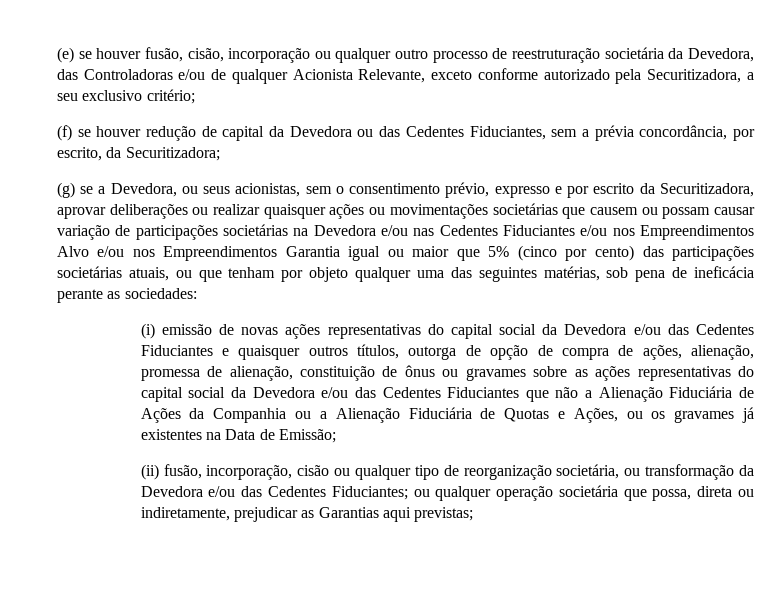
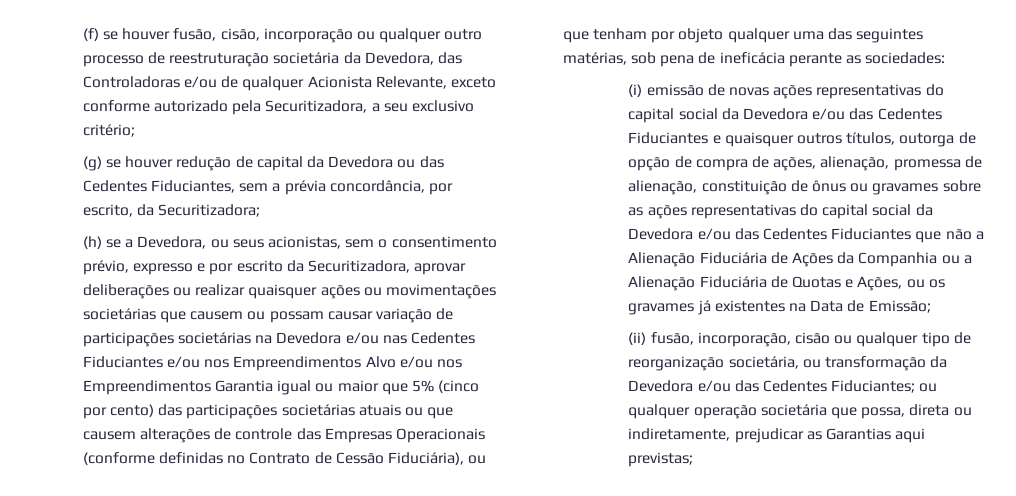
- (e) se houver fusão, cisão, incorporação ou qualquer outro processo de reestruturação societária da Devedora, das Controladoras e/ou de qualquer Acionista Relevante, exceto conforme autorizado pela Securitizadora, a seu exclusivo critério;
+ (f) se houver fusão, cisão, incorporação ou qualquer outro processo de reestruturação societária da Devedora, das Controladoras e/ou de qualquer Acionista Relevante, exceto conforme autorizado pela Securitizadora, a seu exclusivo critério;
- (f) se houver redução de capital da Devedora ou das Cedentes Fiduciantes, sem a prévia concordância, por escrito, da Securitizadora;
+ (g) se houver redução de capital da Devedora ou das Cedentes Fiduciantes, sem a prévia concordância, por escrito, da Securitizadora;
- (g) se a Devedora, ou seus acionistas, sem o consentimento prévio, expresso e por escrito da Securitizadora, aprovar deliberações ou realizar quaisquer ações ou movimentações societárias que causem ou possam causar variação de participações societárias na Devedora e/ou nas Cedentes Fiduciantes e/ou nos Empreendimentos Alvo e/ou nos Empreendimentos Garantia igual ou maior que 5% (cinco por cento) das participações societárias atuais, ou que tenham por objeto qualquer uma das seguintes matérias, sob pena de ineficácia perante as sociedades:
+ (h) se a Devedora, ou seus acionistas, sem o consentimento prévio, expresso e por escrito da Securitizadora, aprovar deliberações ou realizar quaisquer ações ou movimentações societárias que causem ou possam causar variação de participações societárias na Devedora e/ou nas Cedentes Fiduciantes e/ou nos Empreendimentos Alvo e/ou nos Empreendimentos Garantia igual ou maior que 5% (cinco por cento) das participações societárias atuais ou que causem alterações de controle das Empresas Operacionais (conforme definidas no Contrato de Cessão Fiduciária), ou que tenham por objeto qualquer uma das seguintes matérias, sob pena de ineficácia perante as sociedades:

